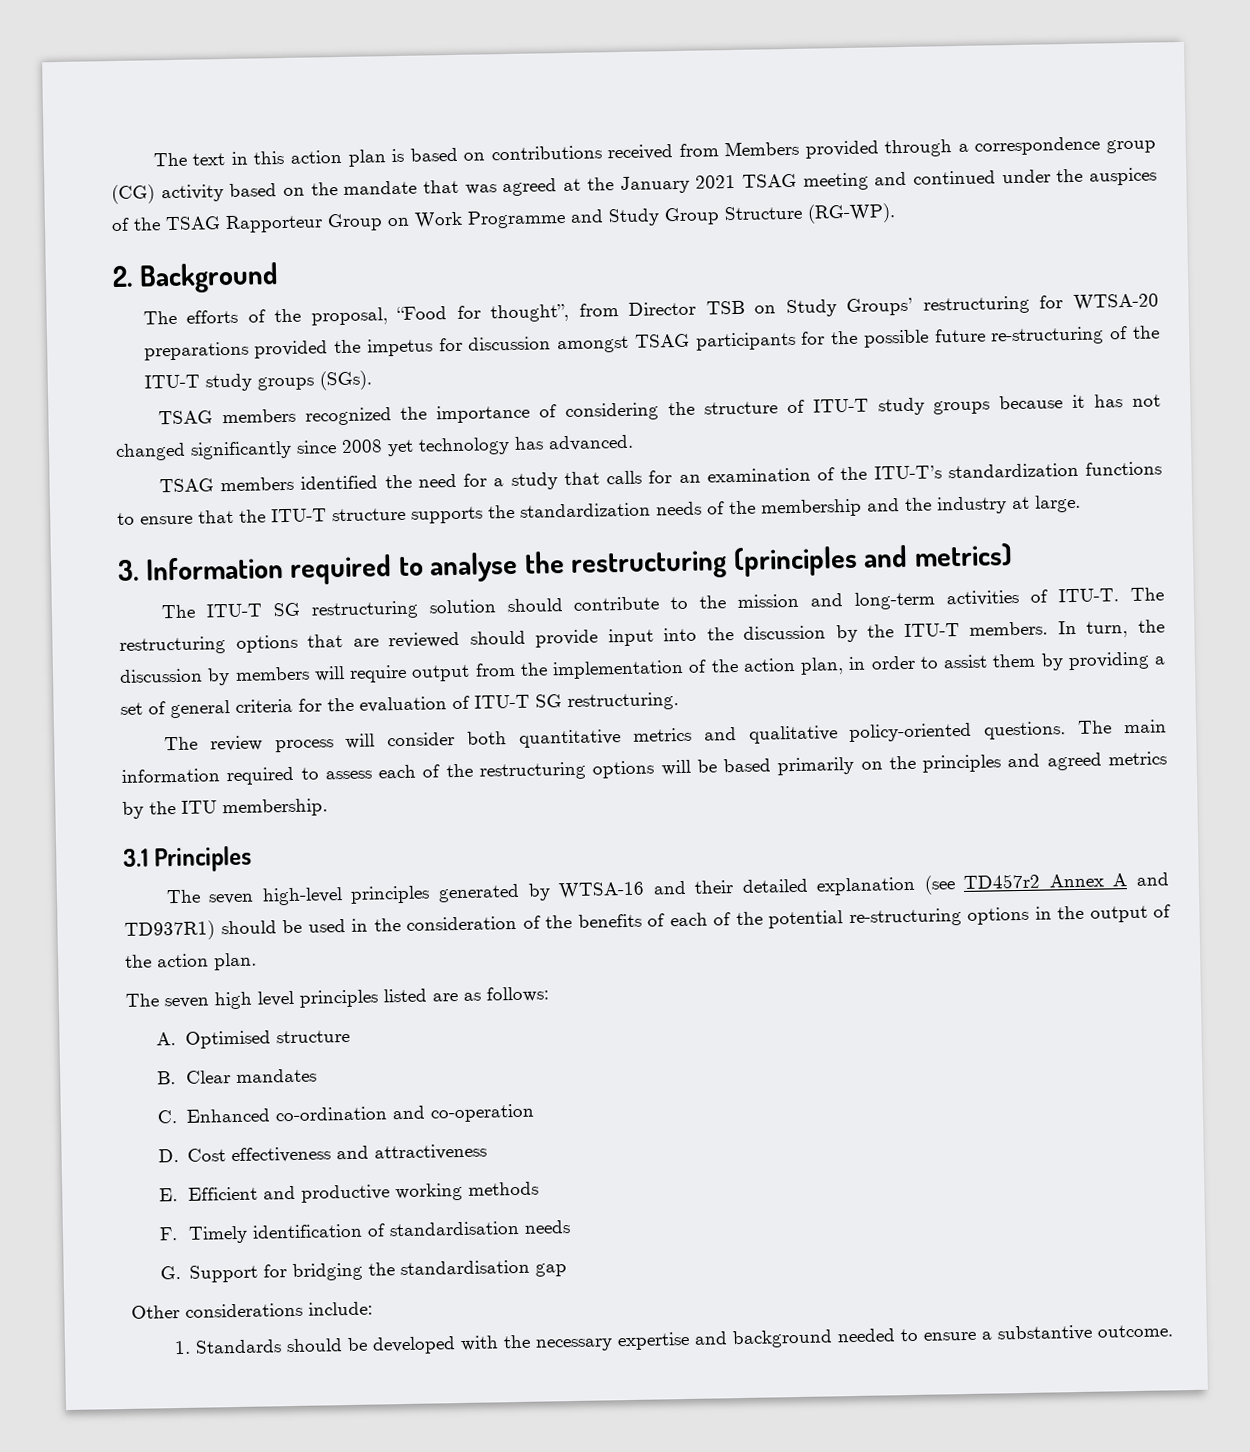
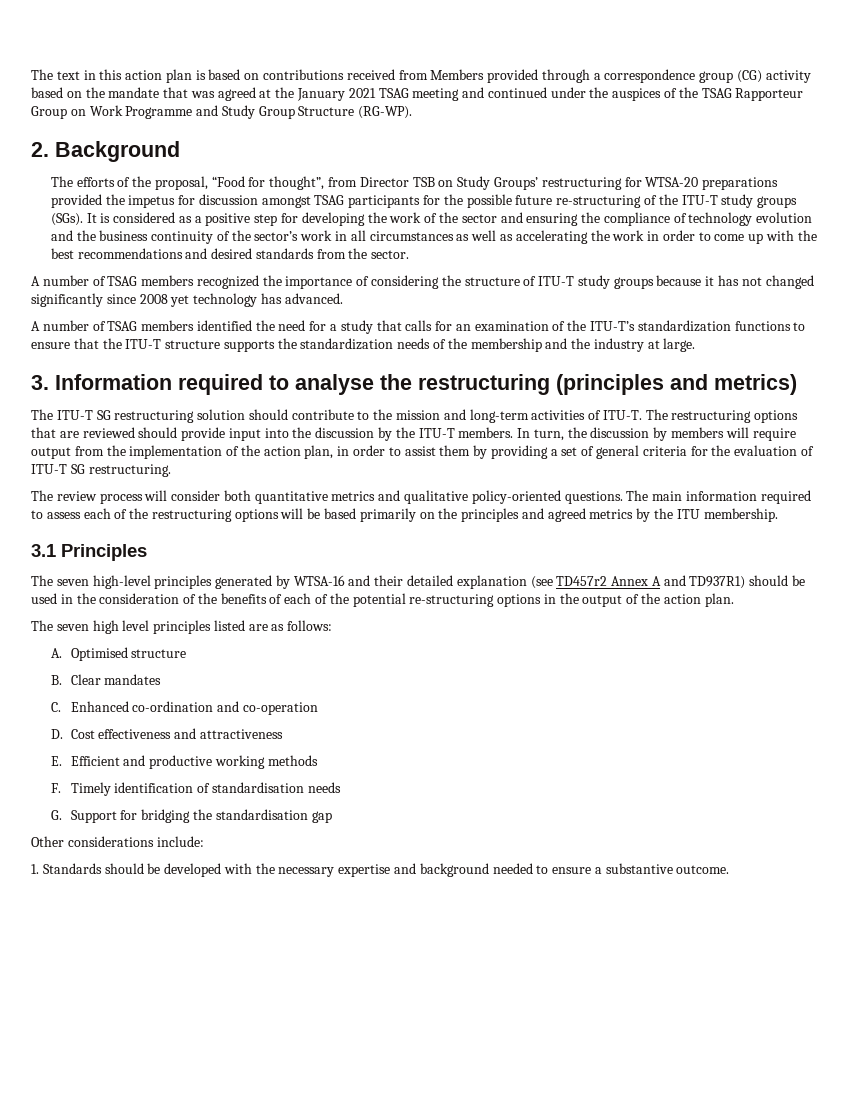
- The efforts of the proposal, “Food for thought”, from Director TSB on Study Groups’ restructuring for WTSA-20 preparations provided the impetus for discussion amongst TSAG participants for the possible future re-structuring of the ITU-T study groups (SGs).
- TSAG members recognized the importance of considering the structure of ITU-T study groups because it has not changed significantly since 2008 yet technology has advanced.
+ The efforts of the proposal, “Food for thought”, from Director TSB on Study Groups’ restructuring for WTSA-20 preparations provided the impetus for discussion amongst TSAG participants for the possible future re-structuring of the ITU-T study groups (SGs). It is considered as a positive step for developing the work of the sector and ensuring the compliance of technology evolution and the business continuity of the sector’s work in all circumstances as well as accelerating the work in order to come up with the best recommendations and desired standards from the sector.
+ A number of TSAG members recognized the importance of considering the structure of ITU-T study groups because it has not changed significantly since 2008 yet technology has advanced.
- TSAG members identified the need for a study that calls for an examination of the ITU-T’s standardization functions to ensure that the ITU-T structure supports the standardization needs of the membership and the industry at large.
+ A number of TSAG members identified the need for a study that calls for an examination of the ITU-T’s standardization functions to ensure that the ITU-T structure supports the standardization needs of the membership and the industry at large.

